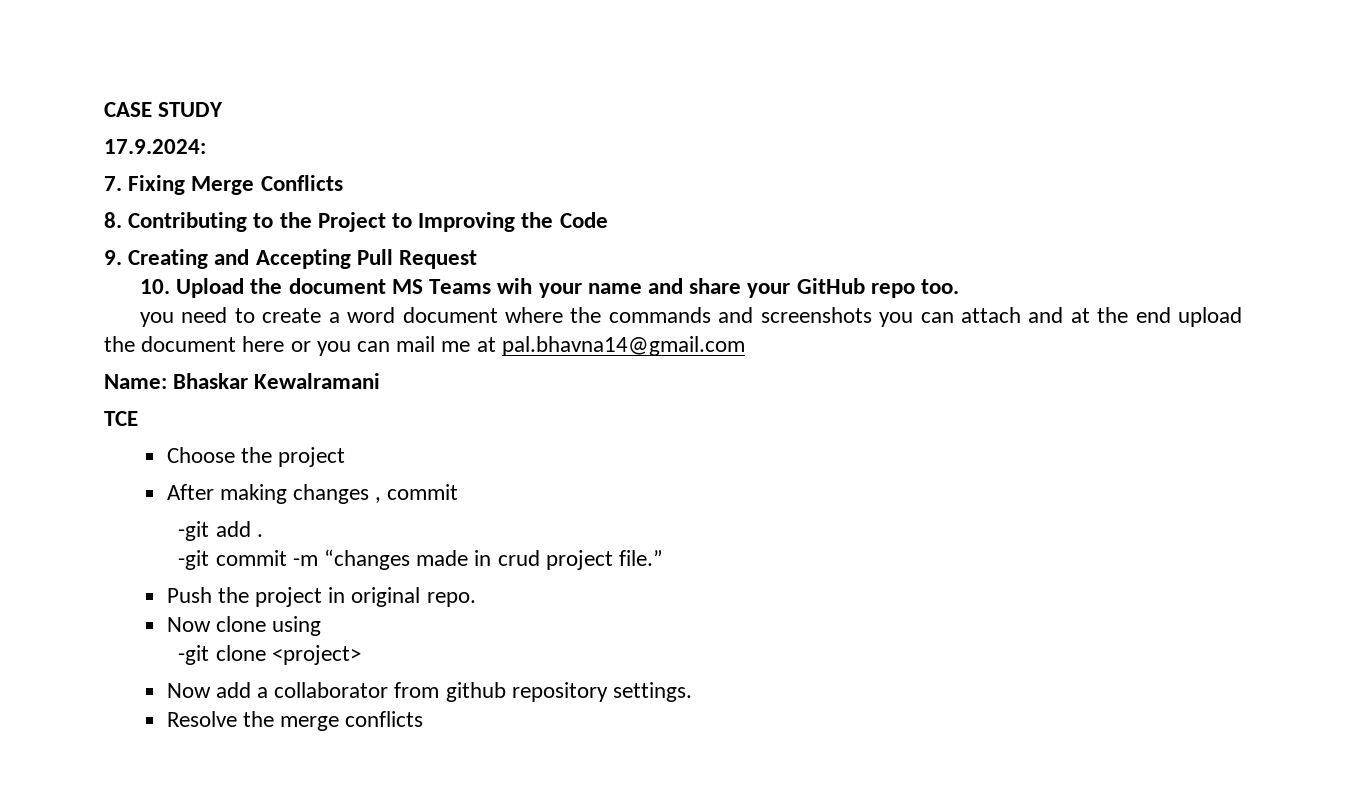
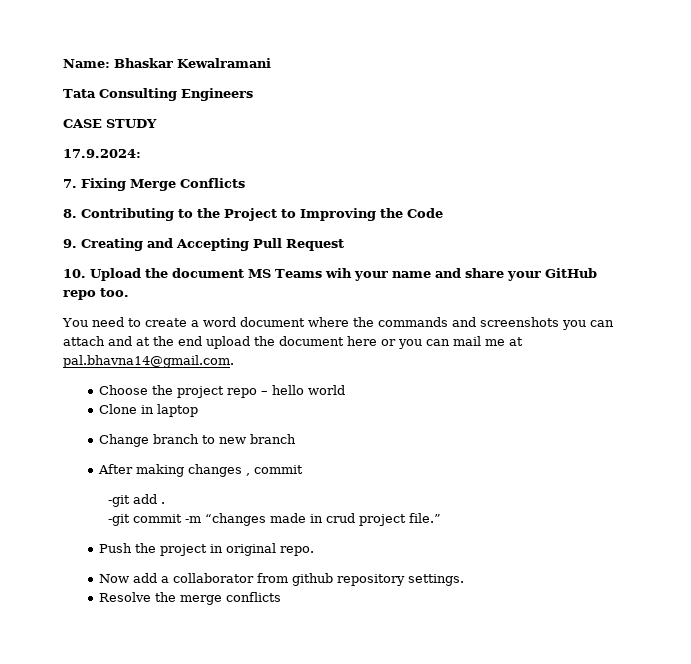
+ Name: Bhaskar Kewalramani
+ Tata Consulting Engineers
- you need to create a word document where the commands and screenshots you can attach and at the end upload the document here or you can mail me at pal.bhavna14@gmail.com
- Name: Bhaskar Kewalramani
- TCE
- Choose the project
+ You need to create a word document where the commands and screenshots you can attach and at the end upload the document here or you can mail me at pal.bhavna14@gmail.com.
+ Choose the project repo – hello world
+ Clone in laptop
+ Change branch to new branch
- Now clone using
- -git clone <project>

